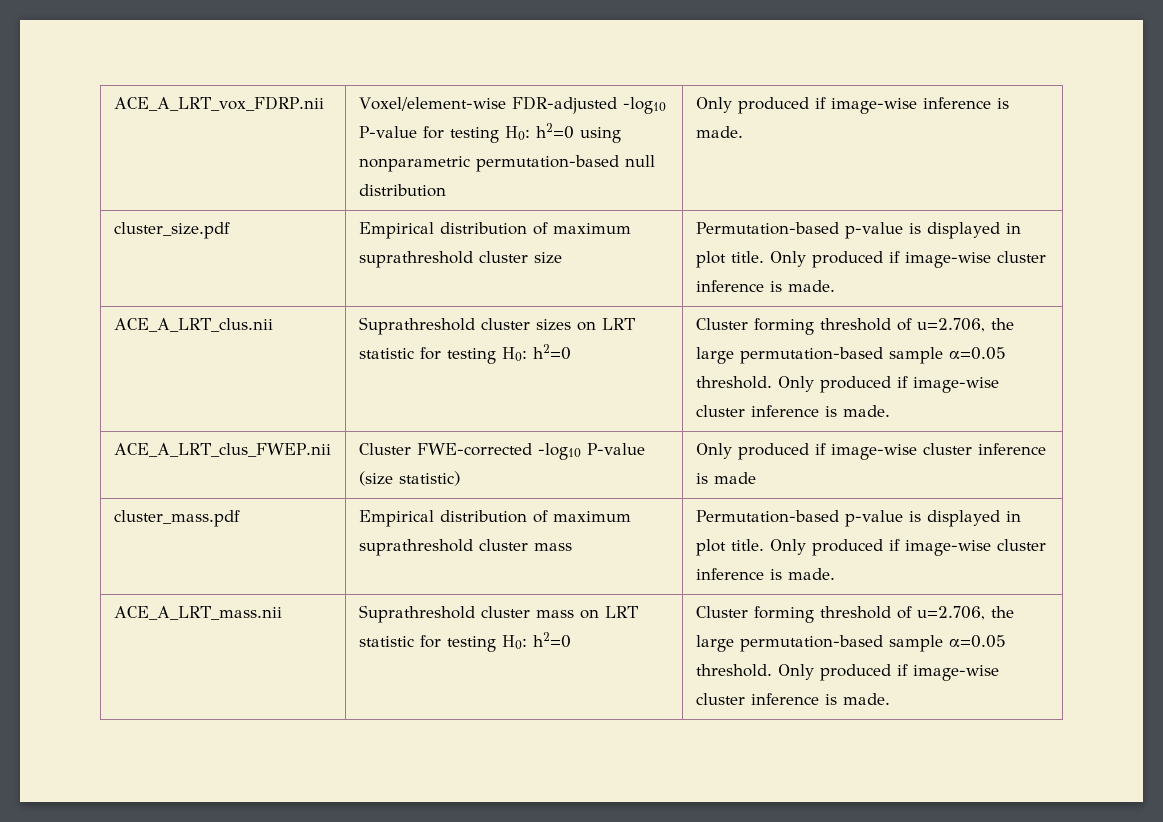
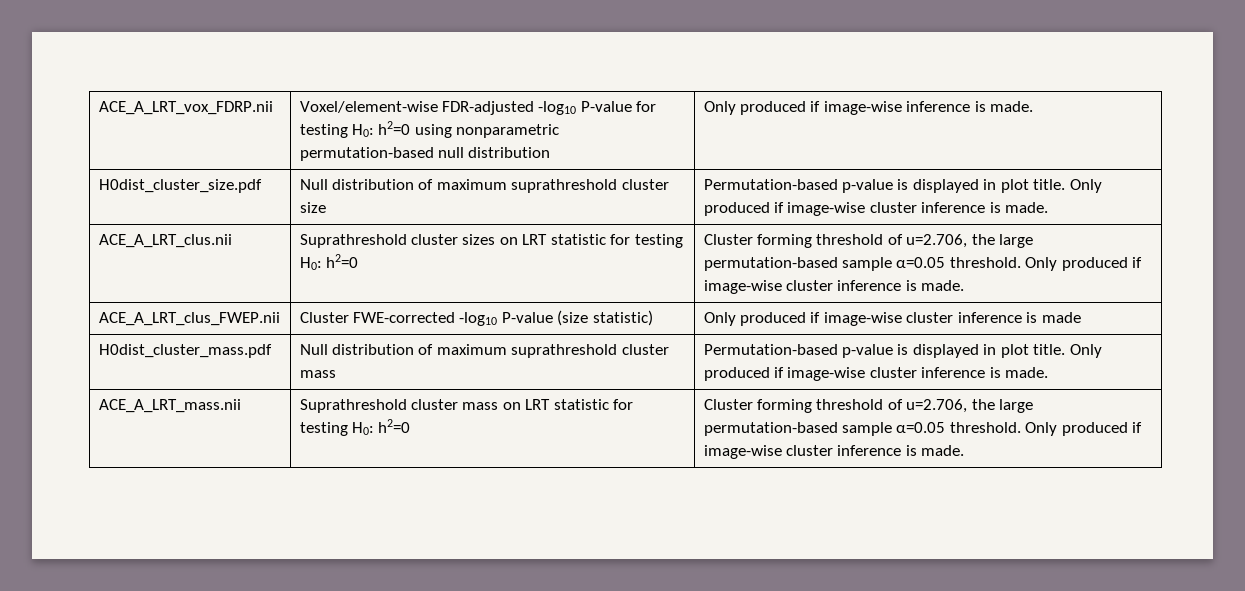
- cluster_size.pdf | Empirical distribution of maximum suprathreshold cluster size | Permutation-based p-value is displayed in plot title. Only produced if image-wise cluster inference is made.
+ H0dist_cluster_size.pdf | Null distribution of maximum suprathreshold cluster size | Permutation-based p-value is displayed in plot title. Only produced if image-wise cluster inference is made.
- cluster_mass.pdf | Empirical distribution of maximum suprathreshold cluster mass | Permutation-based p-value is displayed in plot title. Only produced if image-wise cluster inference is made.
+ H0dist_cluster_mass.pdf | Null distribution of maximum suprathreshold cluster mass | Permutation-based p-value is displayed in plot title. Only produced if image-wise cluster inference is made.

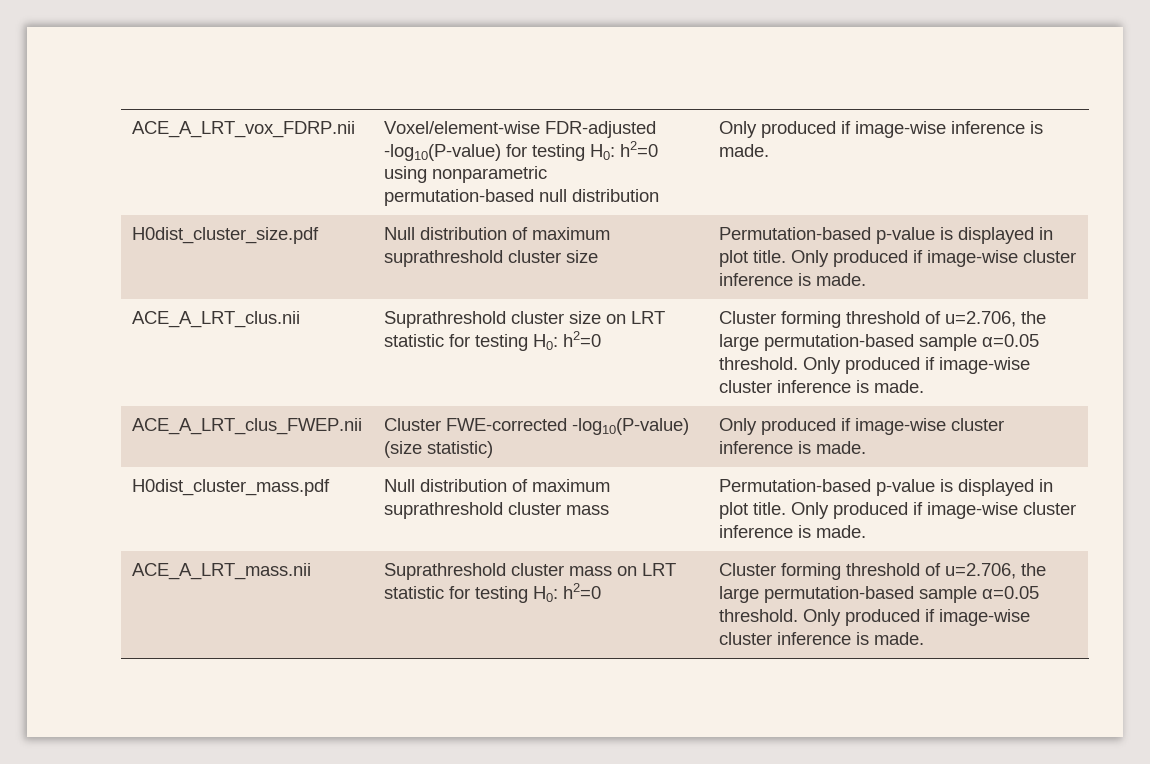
- ACE_A_LRT_vox_FDRP.nii | Voxel/element-wise FDR-adjusted -log10 P-value for testing H0: h2=0 using nonparametric permutation-based null distribution | Only produced if image-wise inference is made.
+ ACE_A_LRT_vox_FDRP.nii | Voxel/element-wise FDR-adjusted -log10(P-value) for testing H0: h2=0 using nonparametric permutation-based null distribution | Only produced if image-wise inference is made.
- ACE_A_LRT_clus.nii | Suprathreshold cluster sizes on LRT statistic for testing H0: h2=0 | Cluster forming threshold of u=2.706, the large permutation-based sample α=0.05 threshold. Only produced if image-wise cluster inference is made.
+ ACE_A_LRT_clus.nii | Suprathreshold cluster size on LRT statistic for testing H0: h2=0 | Cluster forming threshold of u=2.706, the large permutation-based sample α=0.05 threshold. Only produced if image-wise cluster inference is made.
- ACE_A_LRT_clus_FWEP.nii | Cluster FWE-corrected -log10 P-value (size statistic) | Only produced if image-wise cluster inference is made
+ ACE_A_LRT_clus_FWEP.nii | Cluster FWE-corrected -log10(P-value) (size statistic) | Only produced if image-wise cluster inference is made.

